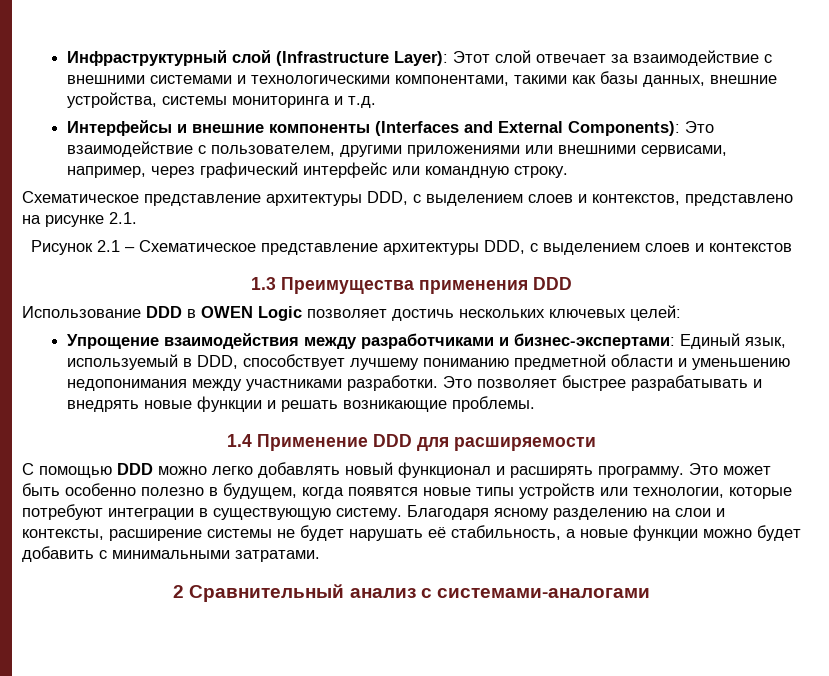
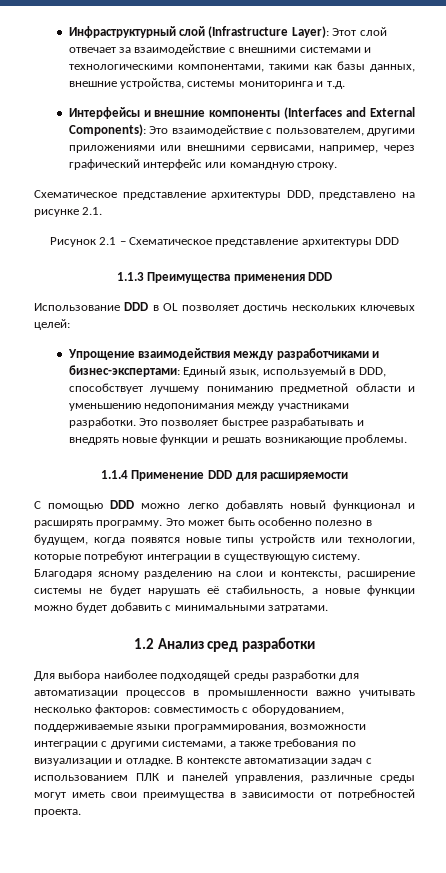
- Схематическое представление архитектуры DDD, с выделением слоев и контекстов, представлено на рисунке 2.1.
+ Схематическое представление архитектуры DDD, представлено на рисунке 2.1.
- Рисунок 2.1 – Схематическое представление архитектуры DDD, с выделением слоев и контекстов
- 1.3 Преимущества применения DDD
+ Рисунок 2.1 – Схематическое представление архитектуры DDD
+ 1.1.3 Преимущества применения DDD
- Использование DDD в OWEN Logic позволяет достичь нескольких ключевых целей:
+ Использование DDD в OL позволяет достичь нескольких ключевых целей:
- 1.4 Применение DDD для расширяемости
+ 1.1.4 Применение DDD для расширяемости
- 2 Сравнительный анализ с системами-аналогами
+ 1.2 Анализ сред разработки
+ Для выбора наиболее подходящей среды разработки для автоматизации процессов в промышленности важно учитывать несколько факторов: совместимость с оборудованием, поддерживаемые языки программирования, возможности интеграции с другими системами, а также требования по визуализации и отладке. В контексте автоматизации задач с использованием ПЛК и панелей управления, различные среды могут иметь свои преимущества в зависимости от потребностей проекта.

